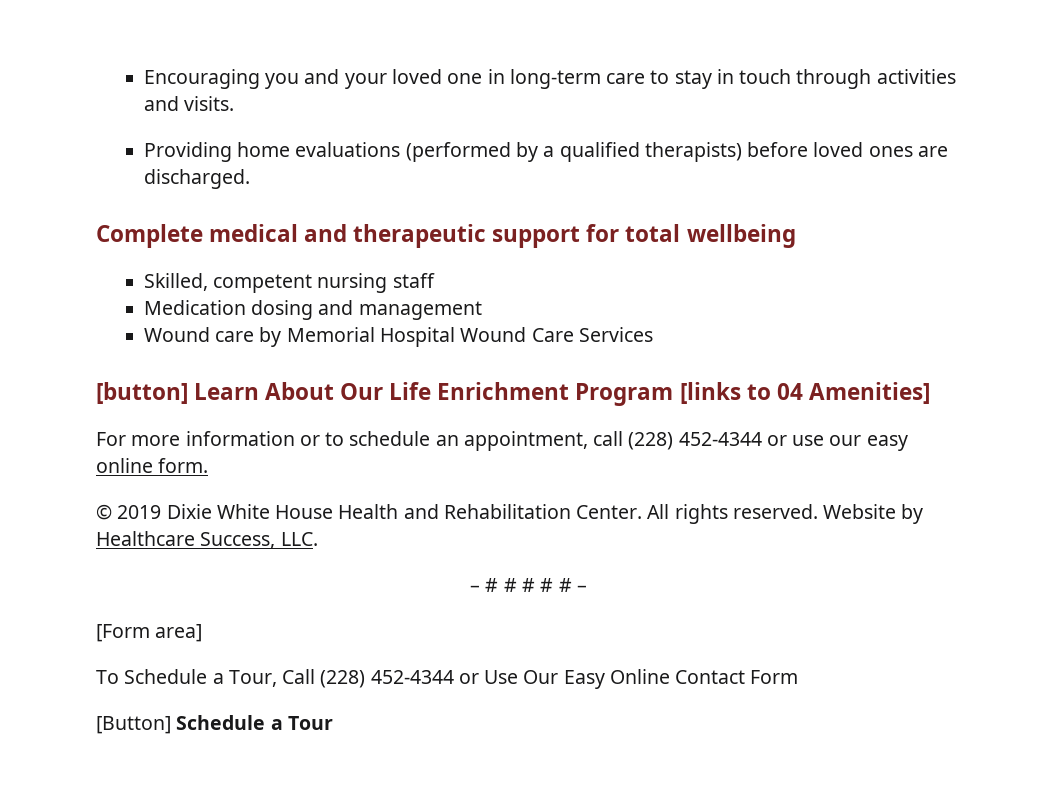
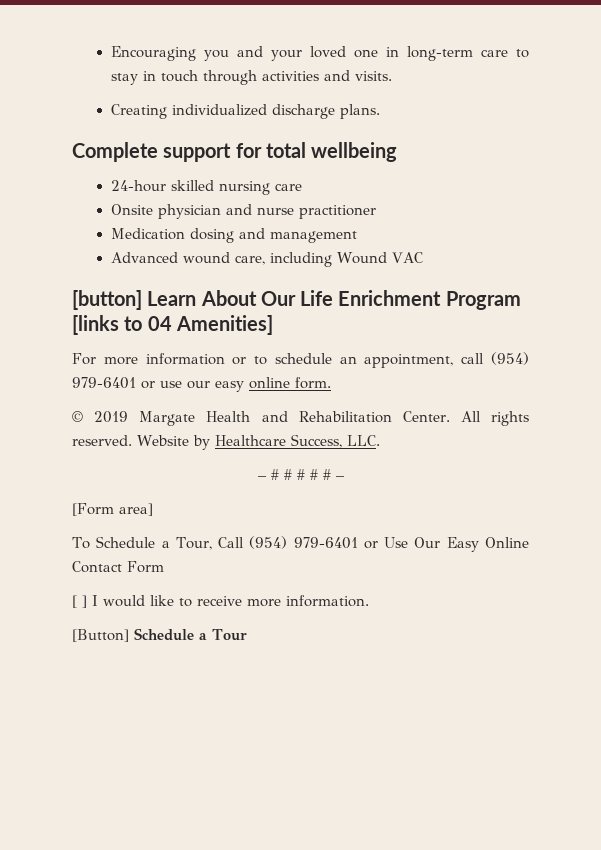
- Providing home evaluations (performed by a qualified therapists) before loved ones are discharged.
- Complete medical and therapeutic support for total wellbeing
- Skilled, competent nursing staff
+ Creating individualized discharge plans.
+ Complete support for total wellbeing
+ 24-hour skilled nursing care
+ Onsite physician and nurse practitioner
  Medication dosing and management
- Wound care by Memorial Hospital Wound Care Services
+ Advanced wound care, including Wound VAC
- For more information or to schedule an appointment, call (228) 452-4344 or use our easy online form.
+ For more information or to schedule an appointment, call (954) 979-6401 or use our easy online form.
- © 2019 Dixie White House Health and Rehabilitation Center.
+ © 2019 Margate Health and Rehabilitation Center.
- To Schedule a Tour, Call (228) 452-4344 or Use Our Easy Online Contact Form
+ To Schedule a Tour, Call (954) 979-6401 or Use Our Easy Online Contact Form
+ [ ] I would like to receive more information.

